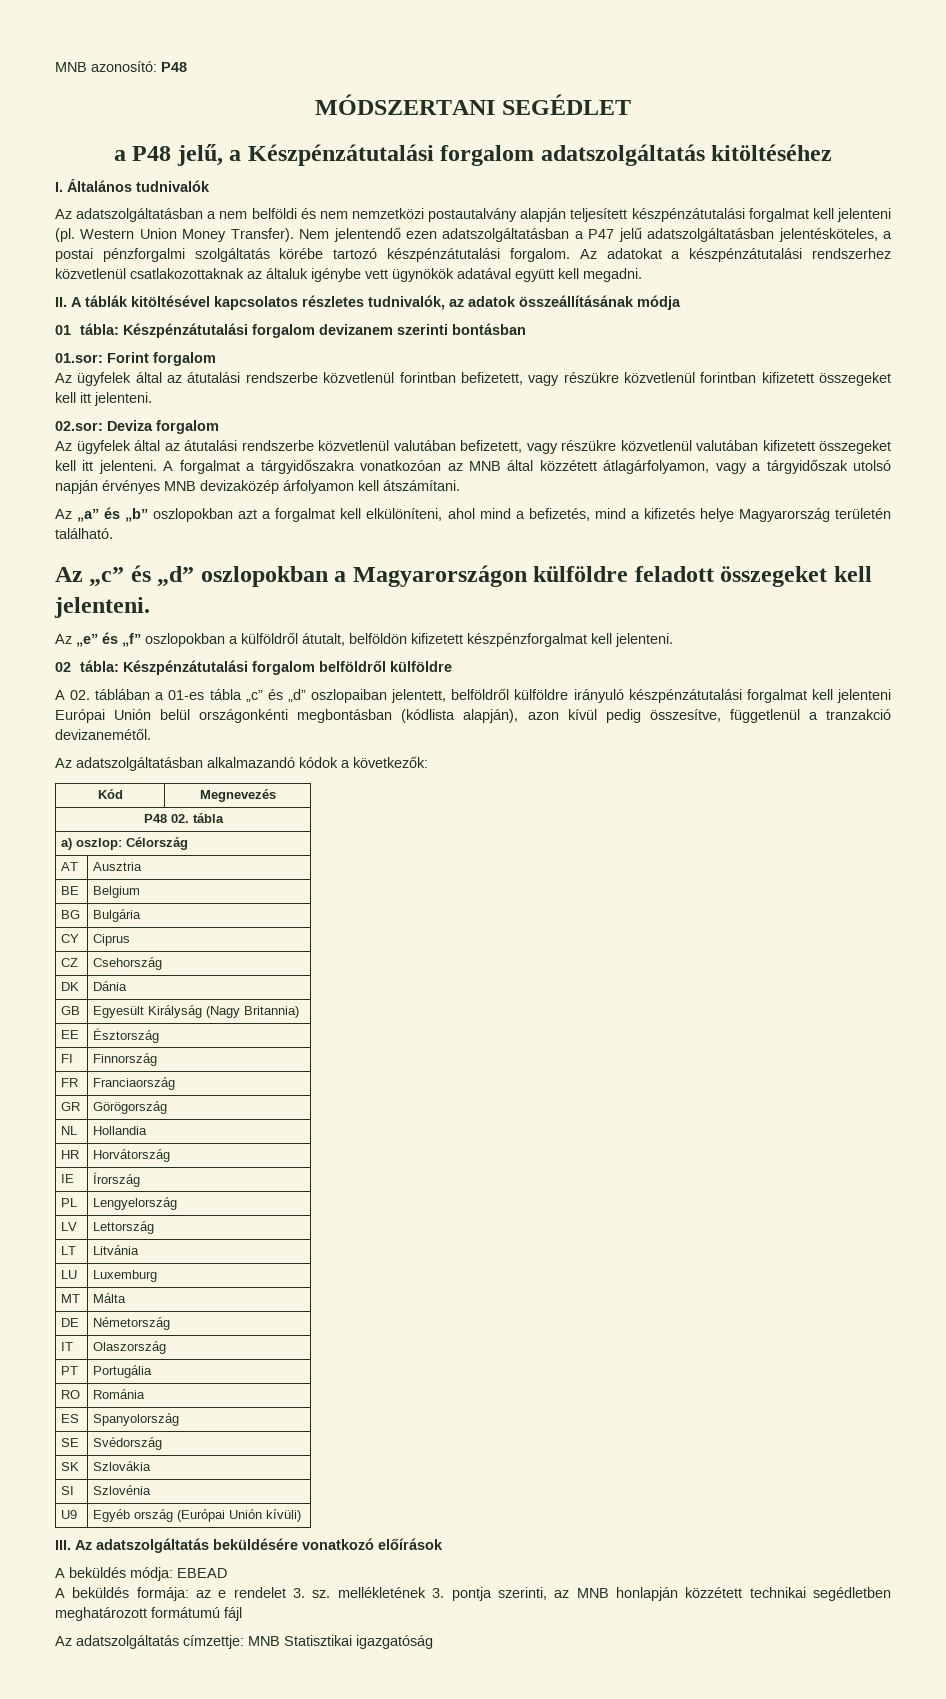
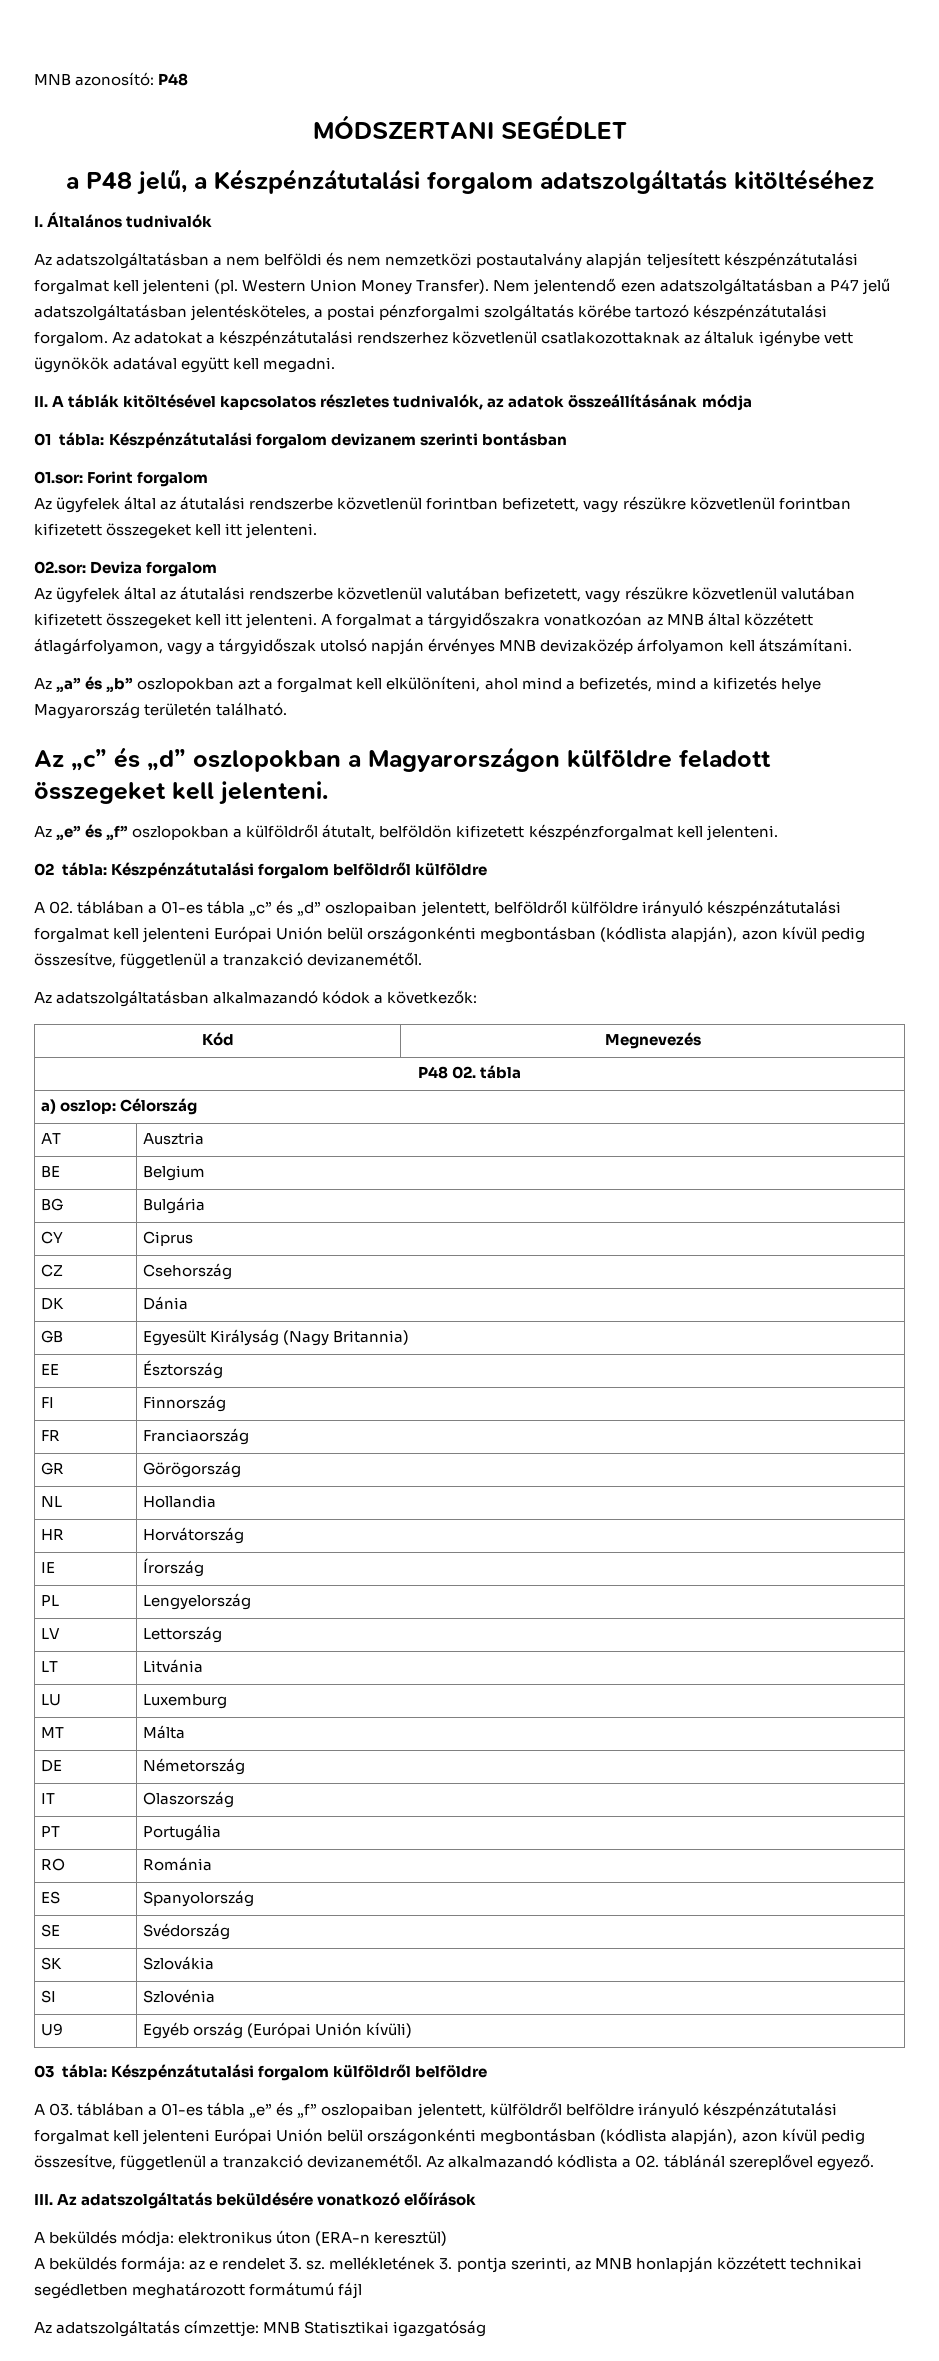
+ 03 tábla: Készpénzátutalási forgalom külföldről belföldre
+ A 03. táblában a 01-es tábla „e” és „f” oszlopaiban jelentett, külföldről belföldre irányuló készpénzátutalási forgalmat kell jelenteni Európai Unión belül országonkénti megbontásban (kódlista alapján), azon kívül pedig összesítve, függetlenül a tranzakció devizanemétől. Az alkalmazandó kódlista a 02. táblánál szereplővel egyező.
- A beküldés módja: EBEAD
+ A beküldés módja: elektronikus úton (ERA-n keresztül)

